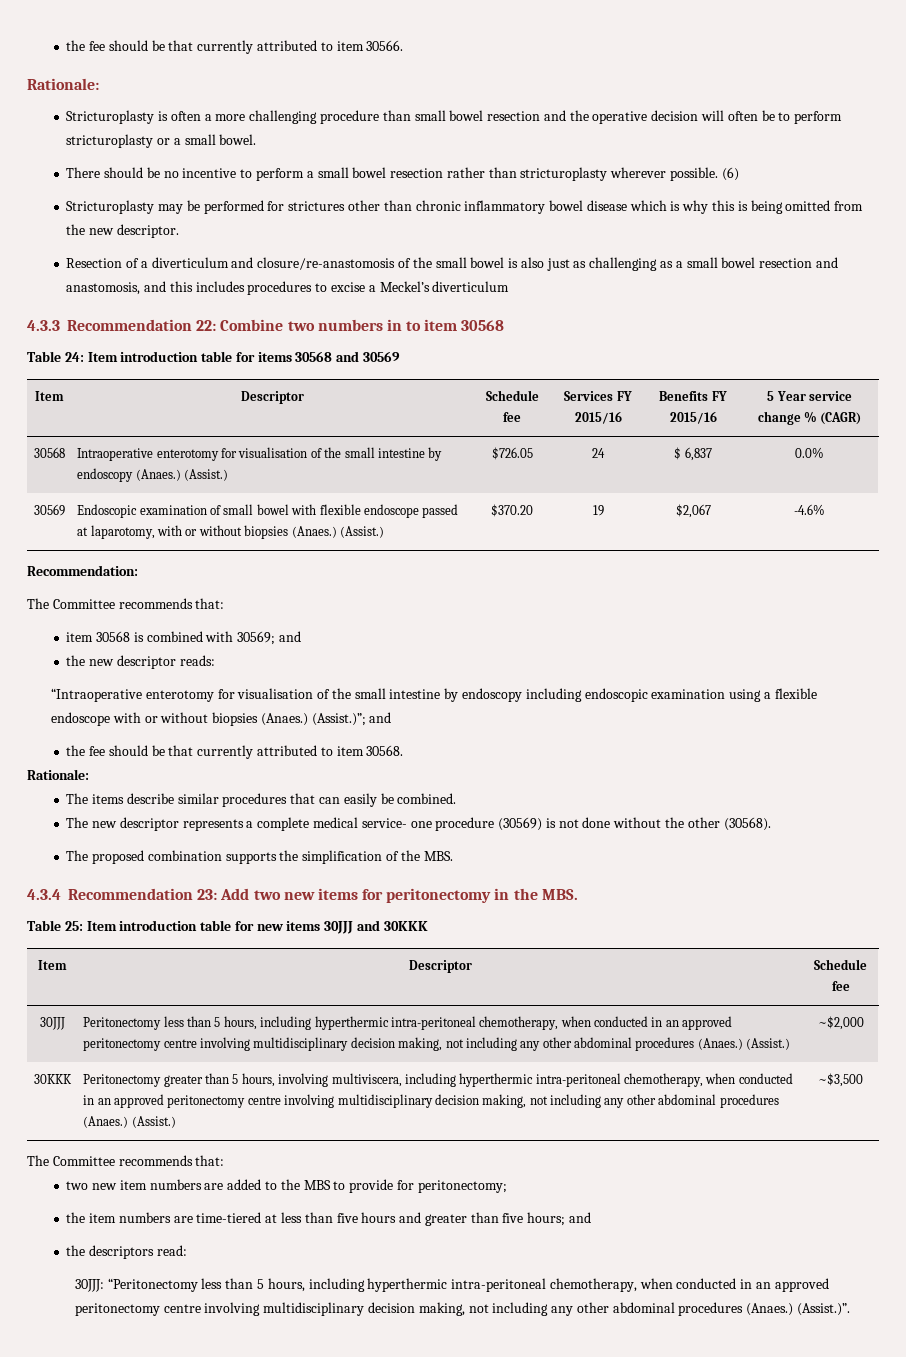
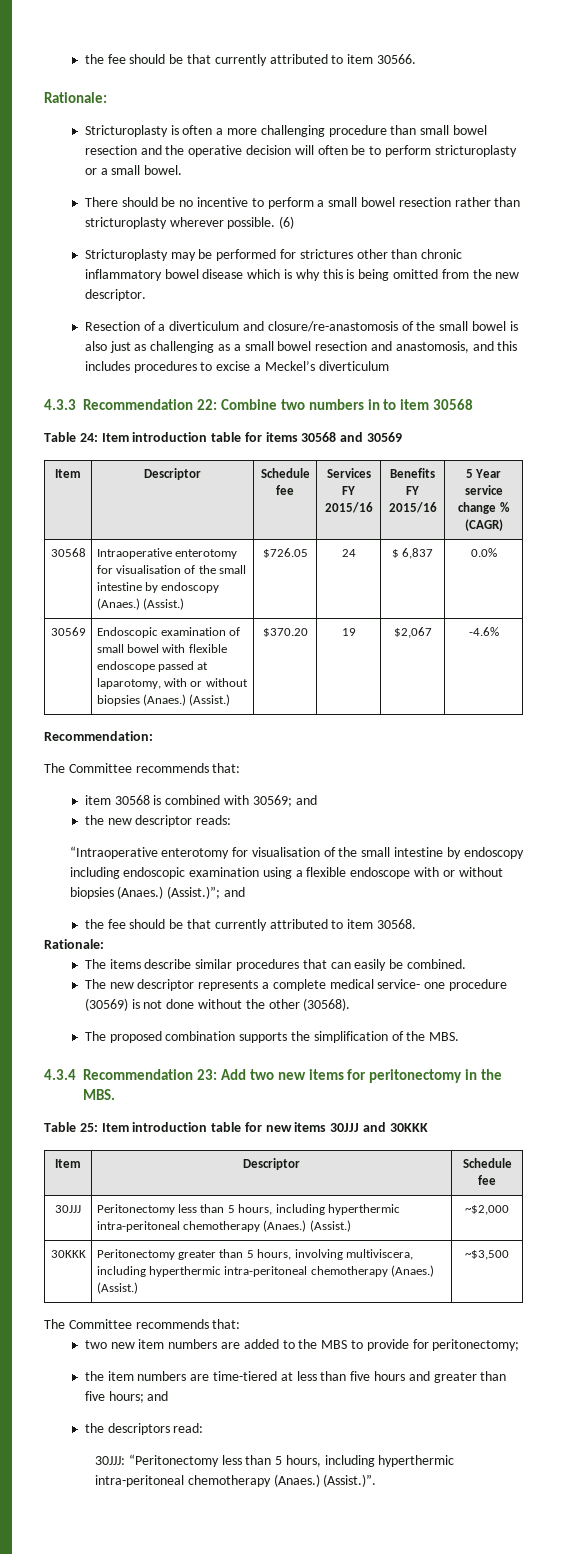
- 30JJJ | Peritonectomy less than 5 hours, including hyperthermic intra-peritoneal chemotherapy, when conducted in an approved peritonectomy centre involving multidisciplinary decision making, not including any other abdominal procedures (Anaes.) (Assist.) | ~$2,000
+ 30JJJ | Peritonectomy less than 5 hours, including hyperthermic intra-peritoneal chemotherapy (Anaes.) (Assist.) | ~$2,000
- 30KKK | Peritonectomy greater than 5 hours, involving multiviscera, including hyperthermic intra-peritoneal chemotherapy, when conducted in an approved peritonectomy centre involving multidisciplinary decision making, not including any other abdominal procedures (Anaes.) (Assist.) | ~$3,500
+ 30KKK | Peritonectomy greater than 5 hours, involving multiviscera, including hyperthermic intra-peritoneal chemotherapy (Anaes.) (Assist.) | ~$3,500
- 30JJJ: “Peritonectomy less than 5 hours, including hyperthermic intra-peritoneal chemotherapy, when conducted in an approved peritonectomy centre involving multidisciplinary decision making, not including any other abdominal procedures (Anaes.)
+ 30JJJ: “Peritonectomy less than 5 hours, including hyperthermic intra-peritoneal chemotherapy (Anaes.)

